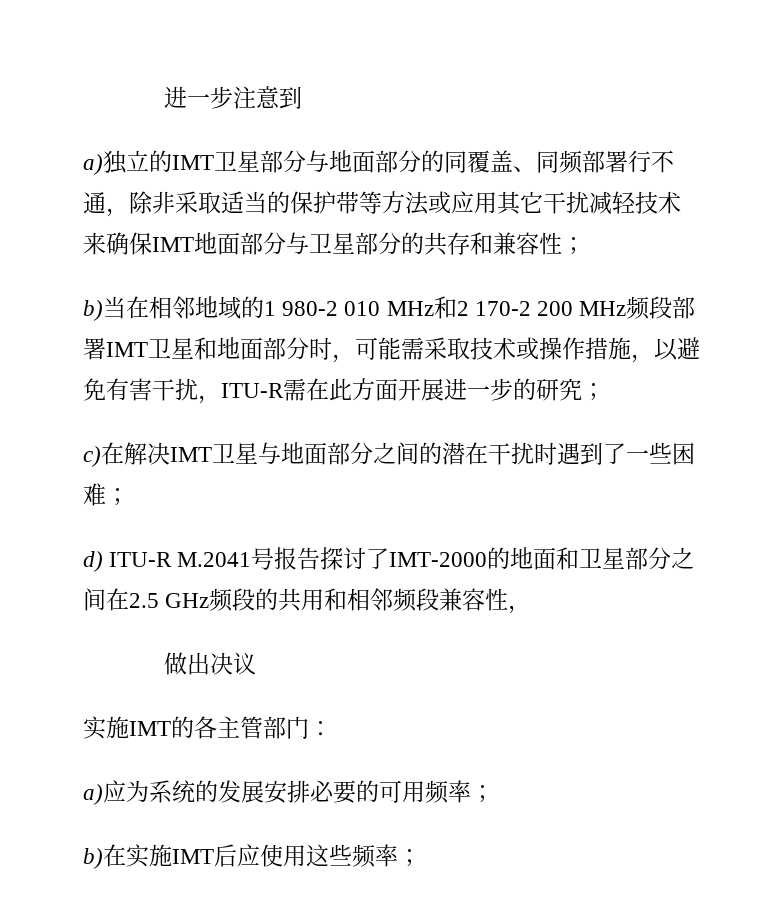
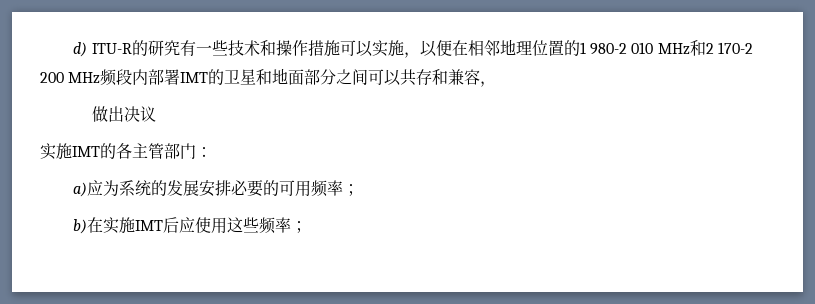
- 进一步注意到
- a)独立的IMT卫星部分与地面部分的同覆盖、同频部署行不通，除非采取适当的保护带等方法或应用其它干扰减轻技术来确保IMT地面部分与卫星部分的共存和兼容性；
- b)当在相邻地域的1 980-2 010 MHz和2 170-2 200 MHz频段部署IMT卫星和地面部分时，可能需采取技术或操作措施，以避免有害干扰，ITU-R需在此方面开展进一步的研究；
- c)在解决IMT卫星与地面部分之间的潜在干扰时遇到了一些困难；
- d) ITU-R M.2041号报告探讨了IMT-2000的地面和卫星部分之间在2.5 GHz频段的共用和相邻频段兼容性，
+ d) ITU-R的研究有一些技术和操作措施可以实施，以便在相邻地理位置的1 980-2 010 MHz和2 170-2 200 MHz频段内部署IMT的卫星和地面部分之间可以共存和兼容，

